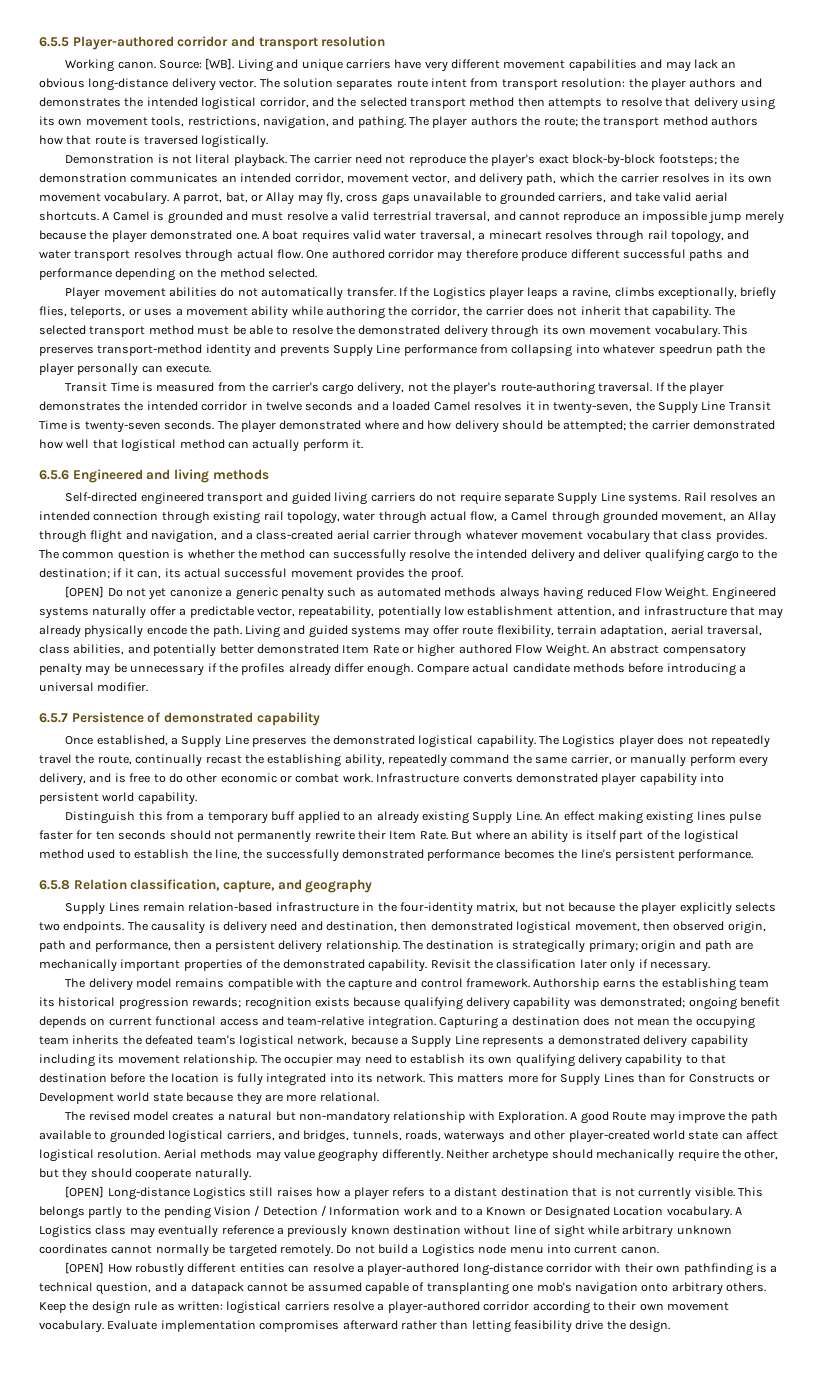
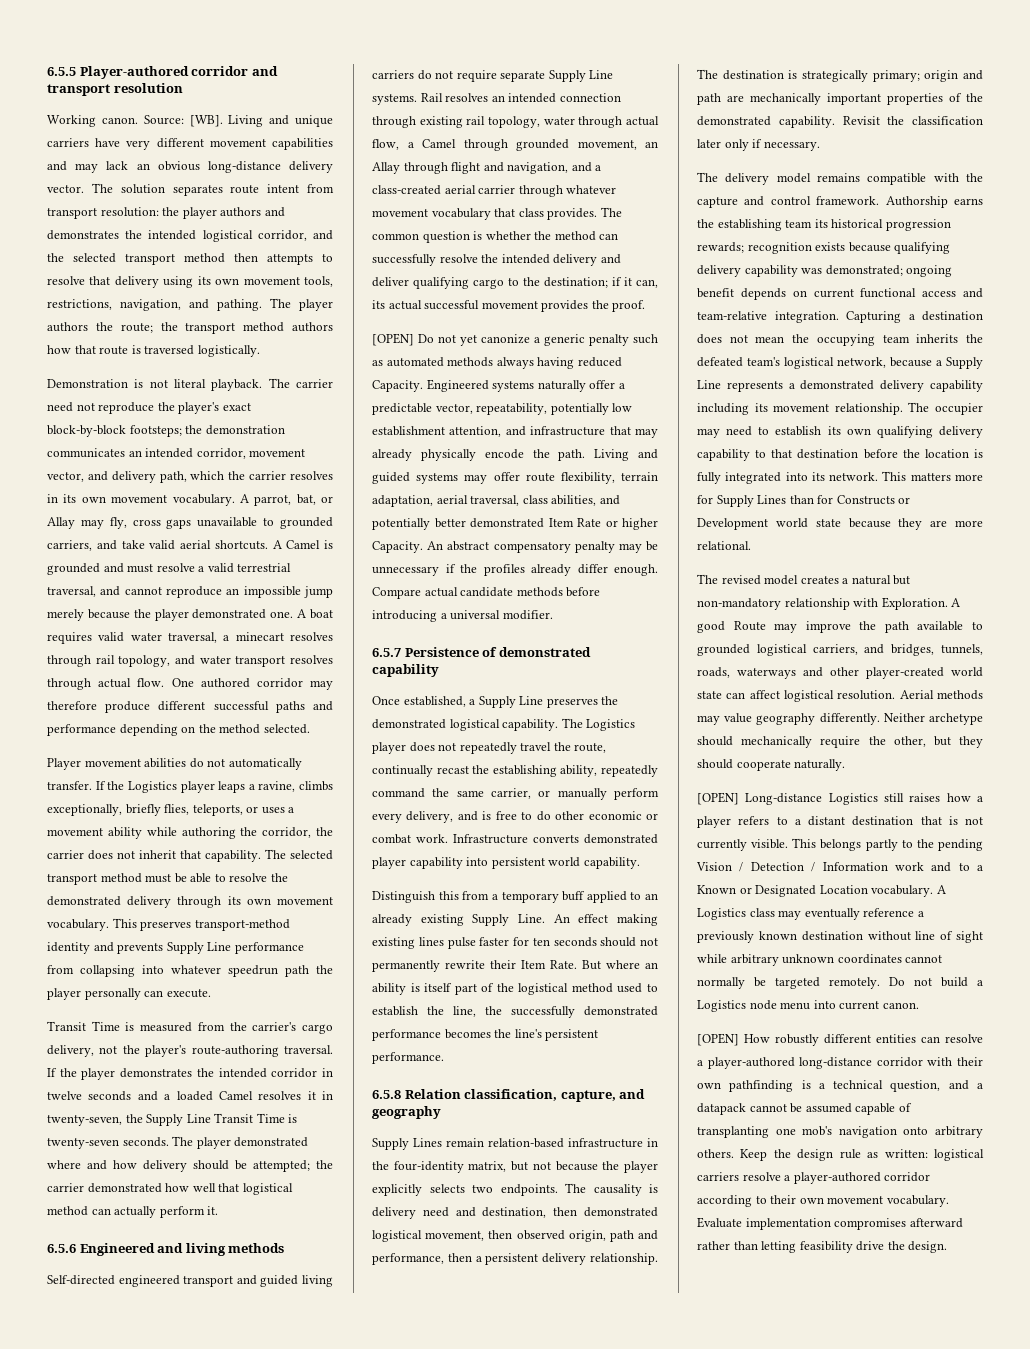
- [OPEN] Do not yet canonize a generic penalty such as automated methods always having reduced Flow Weight.
+ [OPEN] Do not yet canonize a generic penalty such as automated methods always having reduced Capacity.
- Living and guided systems may offer route flexibility, terrain adaptation, aerial traversal, class abilities, and potentially better demonstrated Item Rate or higher authored Flow Weight.
+ Living and guided systems may offer route flexibility, terrain adaptation, aerial traversal, class abilities, and potentially better demonstrated Item Rate or higher Capacity.

